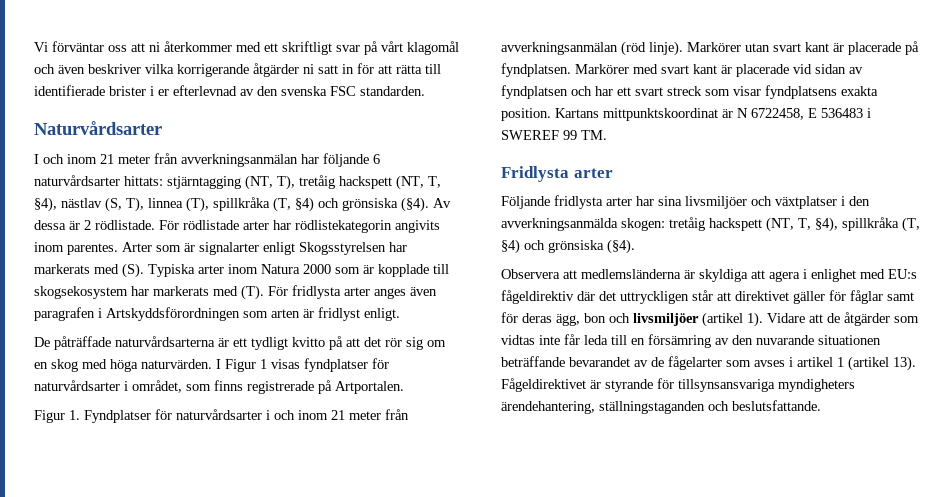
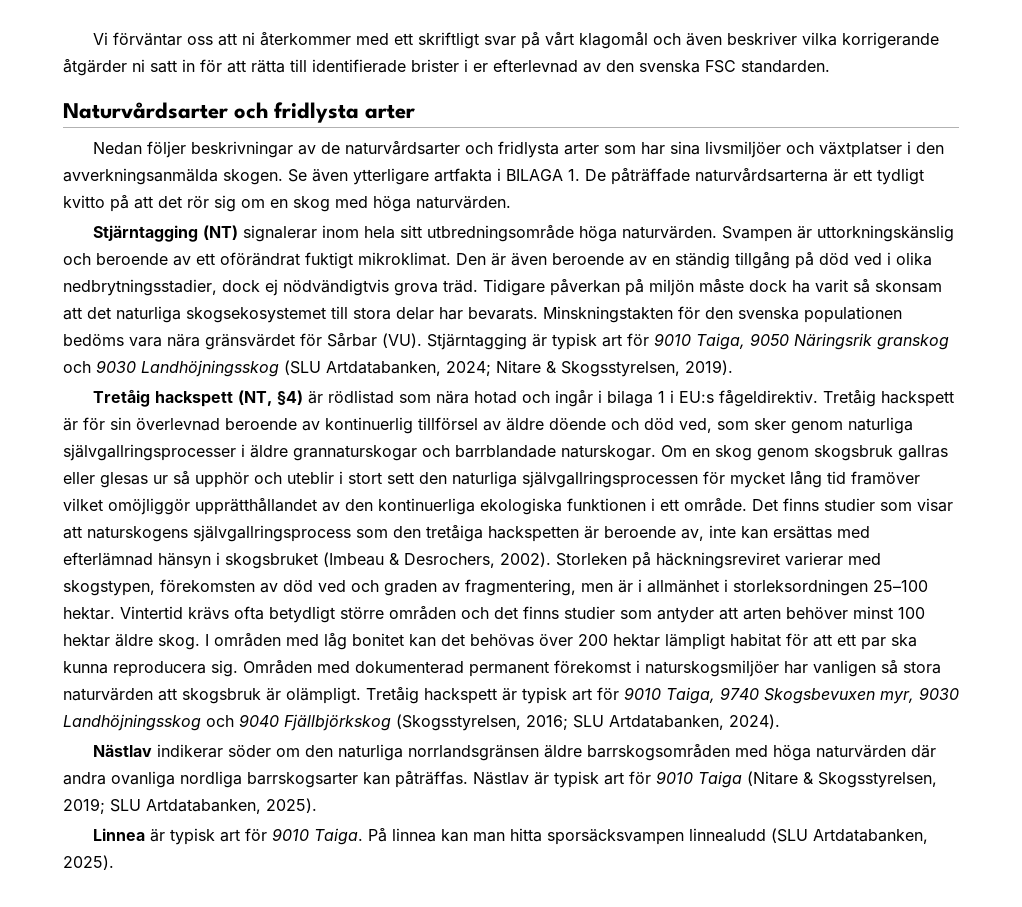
- Naturvårdsarter
- I och inom 21 meter från avverkningsanmälan har följande 6 naturvårdsarter hittats: stjärntagging (NT, T), tretåig hackspett (NT, T, §4), nästlav (S, T), linnea (T), spillkråka (T, §4) och grönsiska (§4). Av dessa är 2 rödlistade. För rödlistade arter har rödlistekategorin angivits inom parentes. Arter som är signalarter enligt Skogsstyrelsen har markerats med (S). Typiska arter inom Natura 2000 som är kopplade till skogsekosystem har markerats med (T). För fridlysta arter anges även paragrafen i Artskyddsförordningen som arten är fridlyst enligt.
- De påträffade naturvårdsarterna är ett tydligt kvitto på att det rör sig om en skog med höga naturvärden. I Figur 1 visas fyndplatser för naturvårdsarter i området, som finns registrerade på Artportalen.
- Figur 1. Fyndplatser för naturvårdsarter i och inom 21 meter från avverkningsanmälan (röd linje). Markörer utan svart kant är placerade på fyndplatsen. Markörer med svart kant är placerade vid sidan av fyndplatsen och har ett svart streck som visar fyndplatsens exakta position. Kartans mittpunktskoordinat är N 6722458, E 536483 i SWEREF 99 TM.
- Fridlysta arter
- Följande fridlysta arter har sina livsmiljöer och växtplatser i den avverkningsanmälda skogen: tretåig hackspett (NT, T, §4), spillkråka (T, §4) och grönsiska (§4).
- Observera att medlemsländerna är skyldiga att agera i enlighet med EU:s fågeldirektiv där det uttryckligen står att direktivet gäller för fåglar samt för deras ägg, bon och livsmiljöer (artikel 1). Vidare att de åtgärder som vidtas inte får leda till en försämring av den nuvarande situationen beträffande bevarandet av de fågelarter som avses i artikel 1 (artikel 13). Fågeldirektivet är styrande för tillsynsansvariga myndigheters ärendehantering, ställningstaganden och beslutsfattande.
+ Naturvårdsarter och fridlysta arter
+ Nedan följer beskrivningar av de naturvårdsarter och fridlysta arter som har sina livsmiljöer och växtplatser i den avverkningsanmälda skogen. Se även ytterligare artfakta i BILAGA 1. De påträffade naturvårdsarterna är ett tydligt kvitto på att det rör sig om en skog med höga naturvärden.
+ Stjärntagging (NT) signalerar inom hela sitt utbredningsområde höga naturvärden. Svampen är uttorkningskänslig och beroende av ett oförändrat fuktigt mikroklimat. Den är även beroende av en ständig tillgång på död ved i olika nedbrytningsstadier, dock ej nödvändigtvis grova träd. Tidigare påverkan på miljön måste dock ha varit så skonsam att det naturliga skogsekosystemet till stora delar har bevarats. Minskningstakten för den svenska populationen bedöms vara nära gränsvärdet för Sårbar (VU). Stjärntagging är typisk art för 9010 Taiga, 9050 Näringsrik granskog och 9030 Landhöjningsskog (SLU Artdatabanken, 2024; Nitare & Skogsstyrelsen, 2019).
+ Tretåig hackspett (NT, §4) är rödlistad som nära hotad och ingår i bilaga 1 i EU:s fågeldirektiv. Tretåig hackspett är för sin överlevnad beroende av kontinuerlig tillförsel av äldre döende och död ved, som sker genom naturliga självgallringsprocesser i äldre grannaturskogar och barrblandade naturskogar. Om en skog genom skogsbruk gallras eller glesas ur så upphör och uteblir i stort sett den naturliga självgallringsprocessen för mycket lång tid framöver vilket omöjliggör upprätthållandet av den kontinuerliga ekologiska funktionen i ett område. Det finns studier som visar att naturskogens självgallringsprocess som den tretåiga hackspetten är beroende av, inte kan ersättas med efterlämnad hänsyn i skogsbruket (Imbeau & Desrochers, 2002). Storleken på häckningsreviret varierar med skogstypen, förekomsten av död ved och graden av fragmentering, men är i allmänhet i storleksordningen 25–100 hektar. Vintertid krävs ofta betydligt större områden och det finns studier som antyder att arten behöver minst 100 hektar äldre skog. I områden med låg bonitet kan det behövas över 200 hektar lämpligt habitat för att ett par ska kunna reproducera sig. Områden med dokumenterad permanent förekomst i naturskogsmiljöer har vanligen så stora naturvärden att skogsbruk är olämpligt. Tretåig hackspett är typisk art för 9010 Taiga, 9740 Skogsbevuxen myr, 9030 Landhöjningsskog och 9040 Fjällbjörkskog (Skogsstyrelsen, 2016; SLU Artdatabanken, 2024).
+ Nästlav indikerar söder om den naturliga norrlandsgränsen äldre barrskogsområden med höga naturvärden där andra ovanliga nordliga barrskogsarter kan påträffas. Nästlav är typisk art för 9010 Taiga (Nitare & Skogsstyrelsen, 2019; SLU Artdatabanken, 2025).
+ Linnea är typisk art för 9010 Taiga. På linnea kan man hitta sporsäcksvampen linnealudd (SLU Artdatabanken, 2025).

